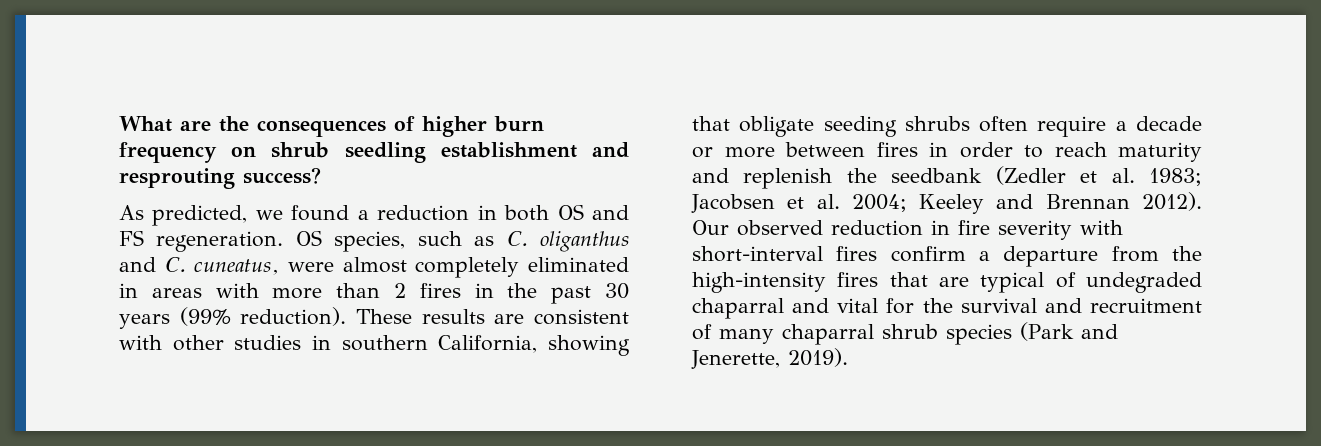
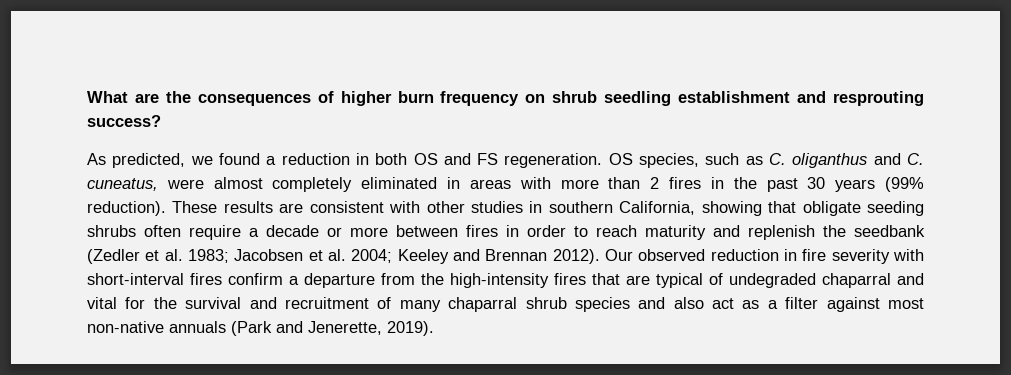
- Our observed reduction in fire severity with short-interval fires confirm a departure from the high-intensity fires that are typical of undegraded chaparral and vital for the survival and recruitment of many chaparral shrub species (Park and Jenerette, 2019).
+ Our observed reduction in fire severity with short-interval fires confirm a departure from the high-intensity fires that are typical of undegraded chaparral and vital for the survival and recruitment of many chaparral shrub species and also act as a filter against most non-native annuals (Park and Jenerette, 2019).

